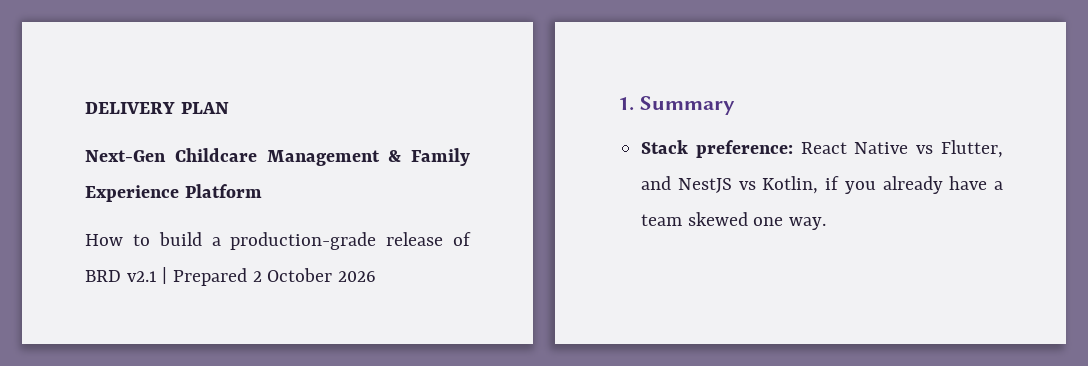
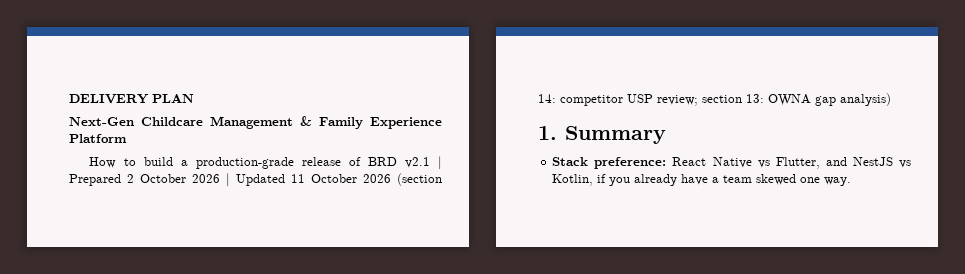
- How to build a production-grade release of BRD v2.1 | Prepared 2 October 2026
+ How to build a production-grade release of BRD v2.1 | Prepared 2 October 2026 | Updated 11 October 2026 (section 14: competitor USP review; section 13: OWNA gap analysis)

